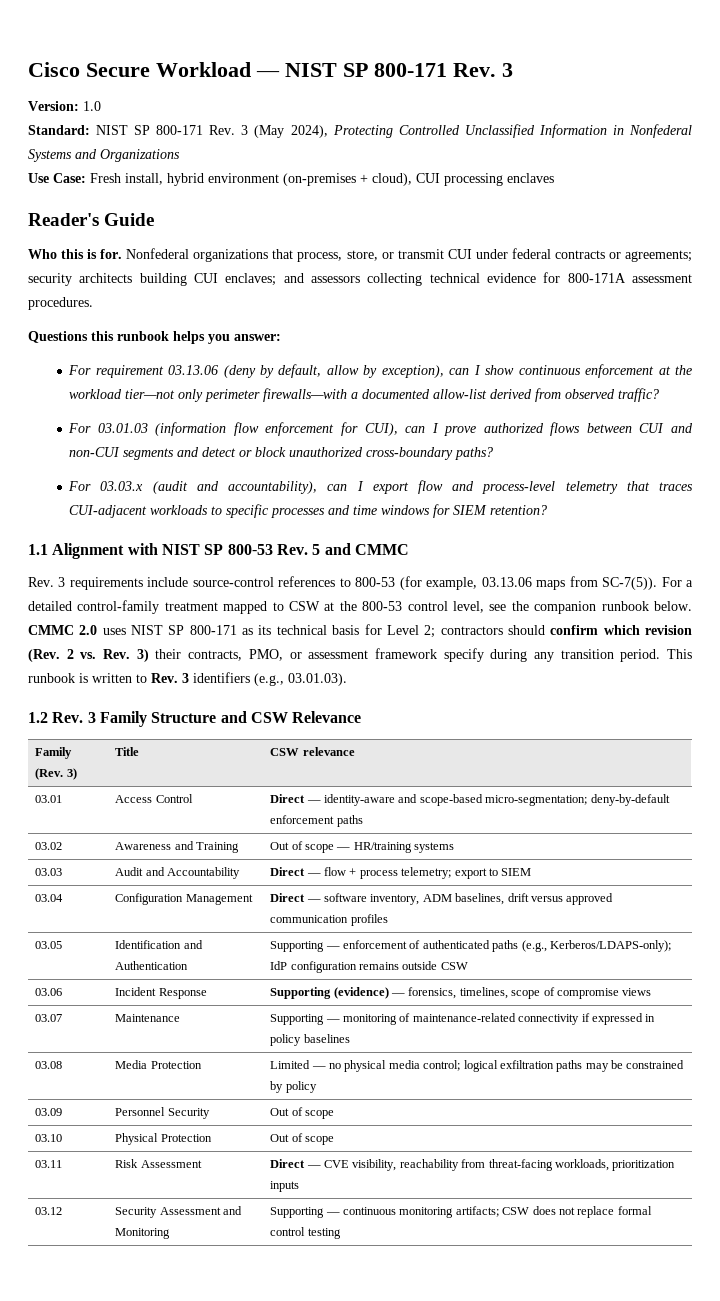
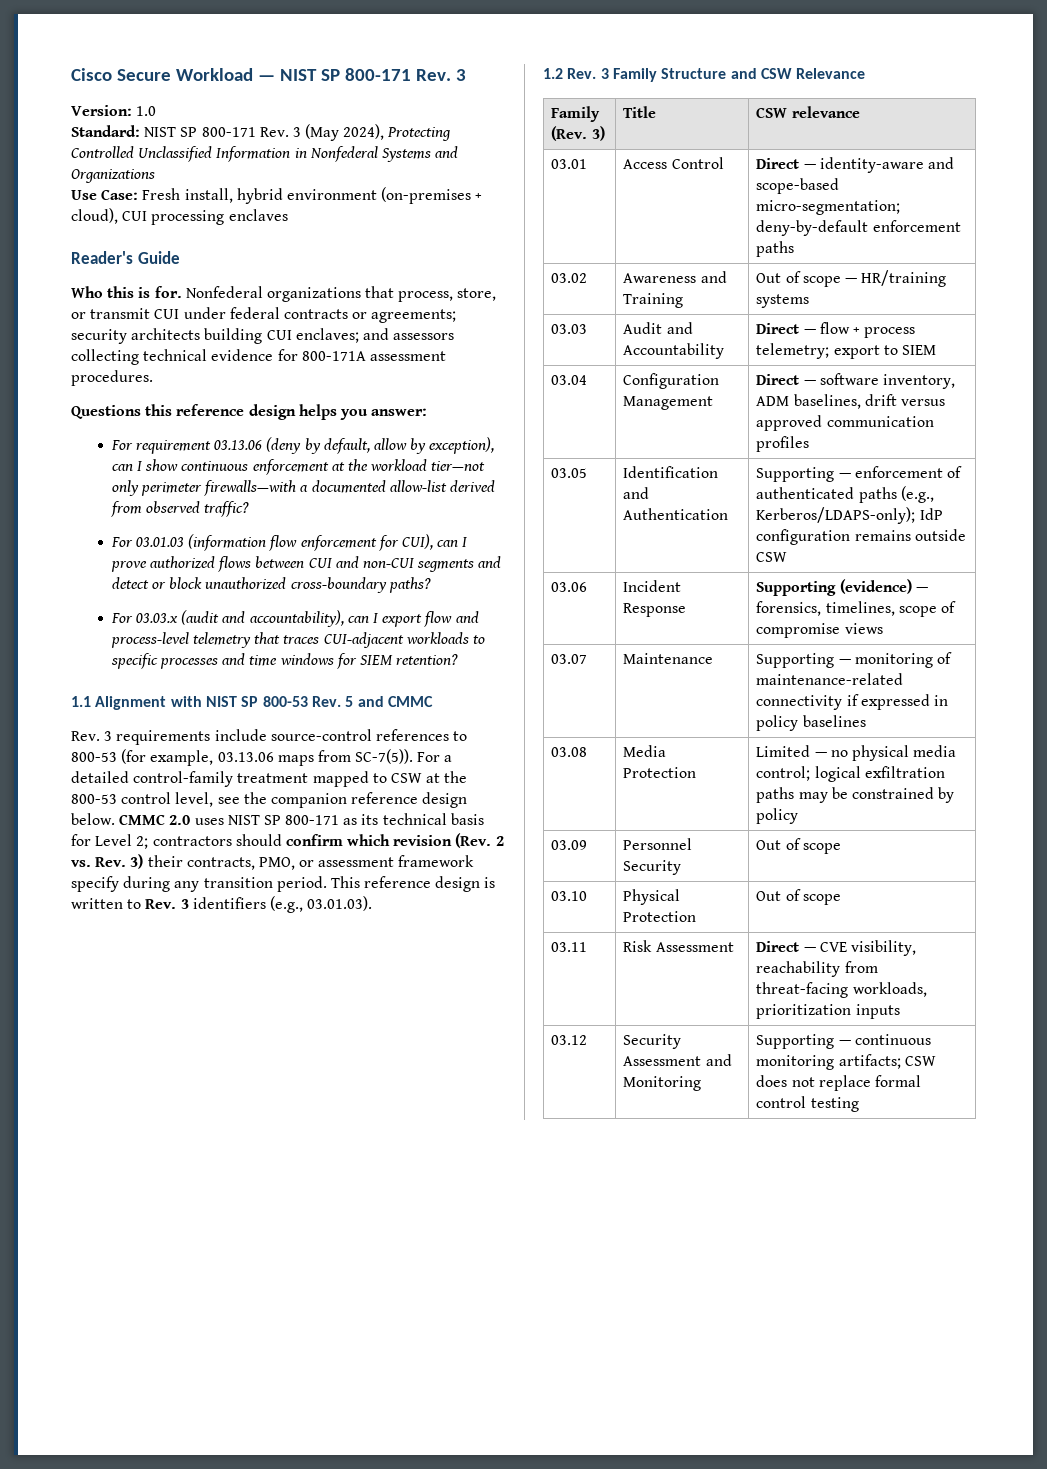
- Questions this runbook helps you answer:
+ Questions this reference design helps you answer:
- For a detailed control-family treatment mapped to CSW at the 800-53 control level, see the companion runbook below.
+ For a detailed control-family treatment mapped to CSW at the 800-53 control level, see the companion reference design below.
- This runbook is written to Rev. 3 identifiers (e.g., 03.01.03).
+ This reference design is written to Rev. 3 identifiers (e.g., 03.01.03).

